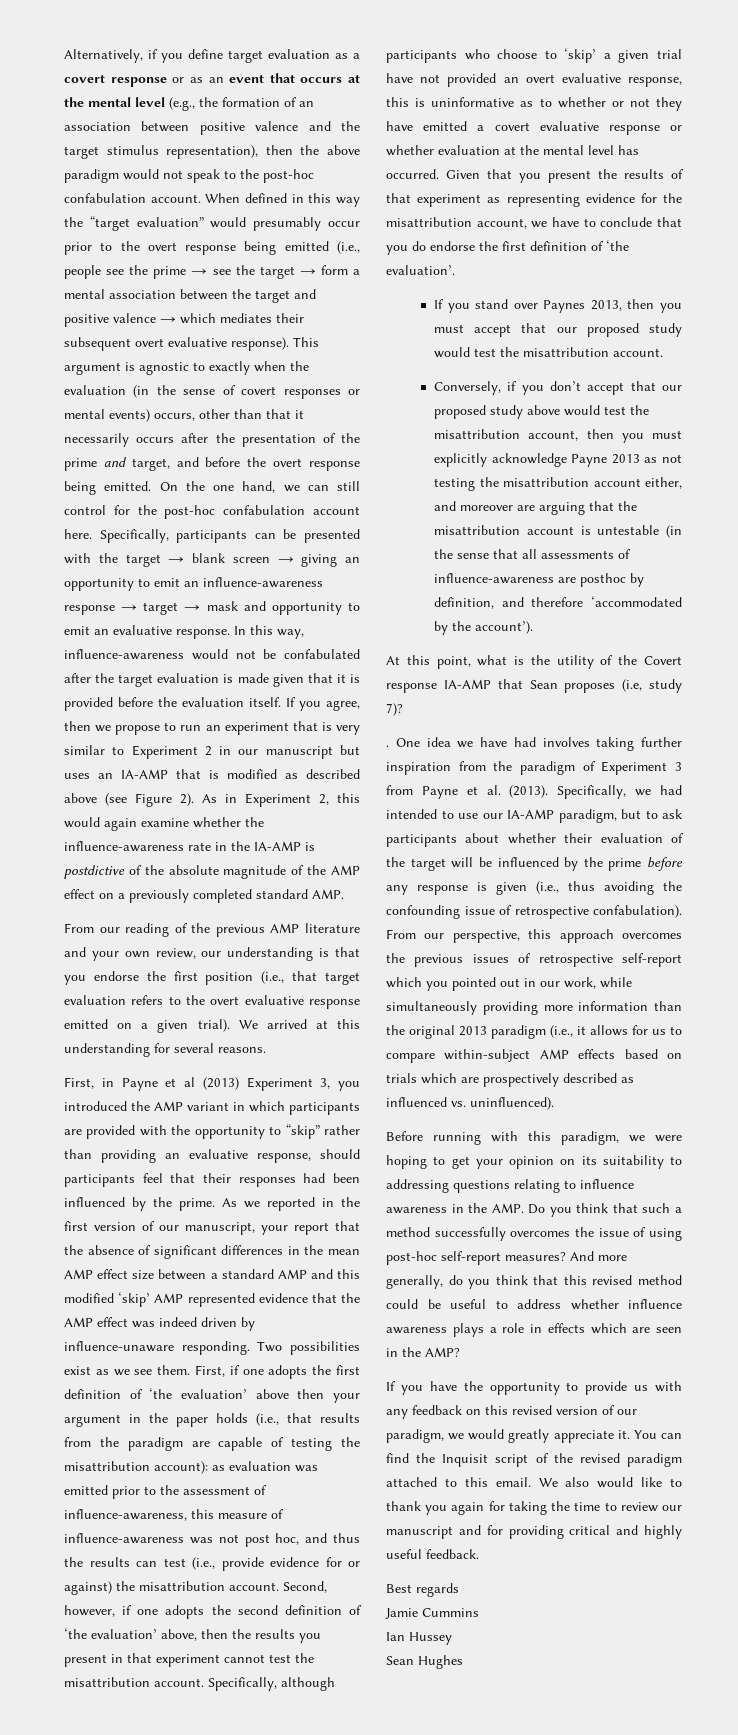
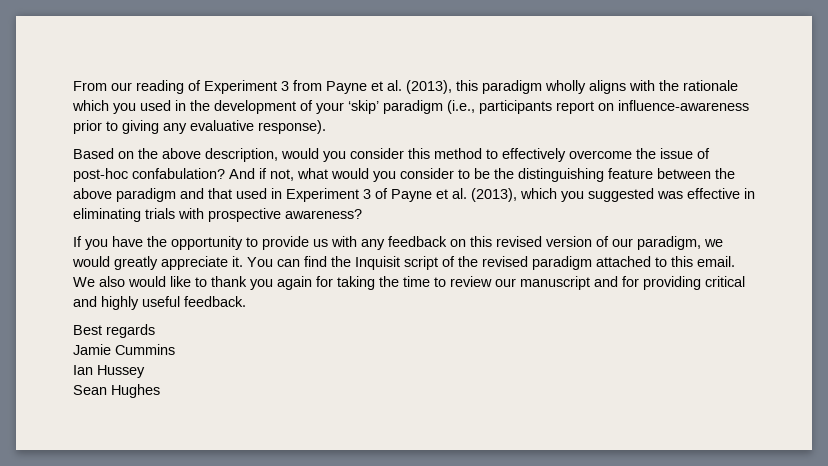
- Alternatively, if you define target evaluation as a covert response or as an event that occurs at the mental level (e.g., the formation of an association between positive valence and the target stimulus representation), then the above paradigm would not speak to the post-hoc confabulation account. When defined in this way the “target evaluation” would presumably occur prior to the overt response being emitted (i.e., people see the prime → see the target → form a mental association between the target and positive valence → which mediates their subsequent overt evaluative response). This argument is agnostic to exactly when the evaluation (in the sense of covert responses or mental events) occurs, other than that it necessarily occurs after the presentation of the prime and target, and before the overt response being emitted. On the one hand, we can still control for the post-hoc confabulation account here. Specifically, participants can be presented with the target → blank screen → giving an opportunity to emit an influence-awareness response → target → mask and opportunity to emit an evaluative response. In this way, influence-awareness would not be confabulated after the target evaluation is made given that it is provided before the evaluation itself. If you agree, then we propose to run an experiment that is very similar to Experiment 2 in our manuscript but uses an IA-AMP that is modified as described above (see Figure 2). As in Experiment 2, this would again examine whether the influence-awareness rate in the IA-AMP is postdictive of the absolute magnitude of the AMP effect on a previously completed standard AMP.
- From our reading of the previous AMP literature and your own review, our understanding is that you endorse the first position (i.e., that target evaluation refers to the overt evaluative response emitted on a given trial). We arrived at this understanding for several reasons.
- First, in Payne et al (2013) Experiment 3, you introduced the AMP variant in which participants are provided with the opportunity to “skip” rather than providing an evaluative response, should participants feel that their responses had been influenced by the prime. As we reported in the first version of our manuscript, your report that the absence of significant differences in the mean AMP effect size between a standard AMP and this modified ‘skip’ AMP represented evidence that the AMP effect was indeed driven by influence-unaware responding. Two possibilities exist as we see them. First, if one adopts the first definition of ‘the evaluation’ above then your argument in the paper holds (i.e., that results from the paradigm are capable of testing the misattribution account): as evaluation was emitted prior to the assessment of influence-awareness, this measure of influence-awareness was not post hoc, and thus the results can test (i.e., provide evidence for or against) the misattribution account. Second, however, if one adopts the second definition of ‘the evaluation’ above, then the results you present in that experiment cannot test the misattribution account. Specifically, although participants who choose to ‘skip’ a given trial have not provided an overt evaluative response, this is uninformative as to whether or not they have emitted a covert evaluative response or whether evaluation at the mental level has occurred. Given that you present the results of that experiment as representing evidence for the misattribution account, we have to conclude that you do endorse the first definition of ‘the evaluation’.
- If you stand over Paynes 2013, then you must accept that our proposed study would test the misattribution account.
- Conversely, if you don’t accept that our proposed study above would test the misattribution account, then you must explicitly acknowledge Payne 2013 as not testing the misattribution account either, and moreover are arguing that the misattribution account is untestable (in the sense that all assessments of influence-awareness are posthoc by definition, and therefore ‘accommodated by the account’).
- At this point, what is the utility of the Covert response IA-AMP that Sean proposes (i.e, study 7)?
- . One idea we have had involves taking further inspiration from the paradigm of Experiment 3 from Payne et al. (2013). Specifically, we had intended to use our IA-AMP paradigm, but to ask participants about whether their evaluation of the target will be influenced by the prime before any response is given (i.e., thus avoiding the confounding issue of retrospective confabulation). From our perspective, this approach overcomes the previous issues of retrospective self-report which you pointed out in our work, while simultaneously providing more information than the original 2013 paradigm (i.e., it allows for us to compare within-subject AMP effects based on trials which are prospectively described as influenced vs. uninfluenced).
- Before running with this paradigm, we were hoping to get your opinion on its suitability to addressing questions relating to influence awareness in the AMP. Do you think that such a method successfully overcomes the issue of using post-hoc self-report measures? And more generally, do you think that this revised method could be useful to address whether influence awareness plays a role in effects which are seen in the AMP?
+ From our reading of Experiment 3 from Payne et al. (2013), this paradigm wholly aligns with the rationale which you used in the development of your ‘skip’ paradigm (i.e., participants report on influence-awareness prior to giving any evaluative response).
+ Based on the above description, would you consider this method to effectively overcome the issue of post-hoc confabulation? And if not, what would you consider to be the distinguishing feature between the above paradigm and that used in Experiment 3 of Payne et al. (2013), which you suggested was effective in eliminating trials with prospective awareness?

